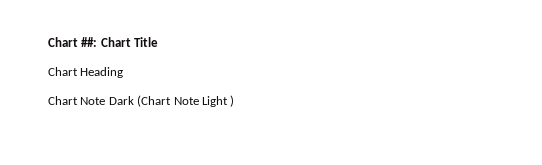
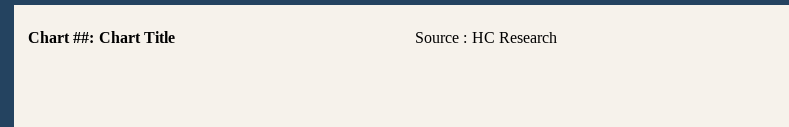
- Chart Heading
- Chart Note Dark (Chart Note Light )
+ Source : HC Research

